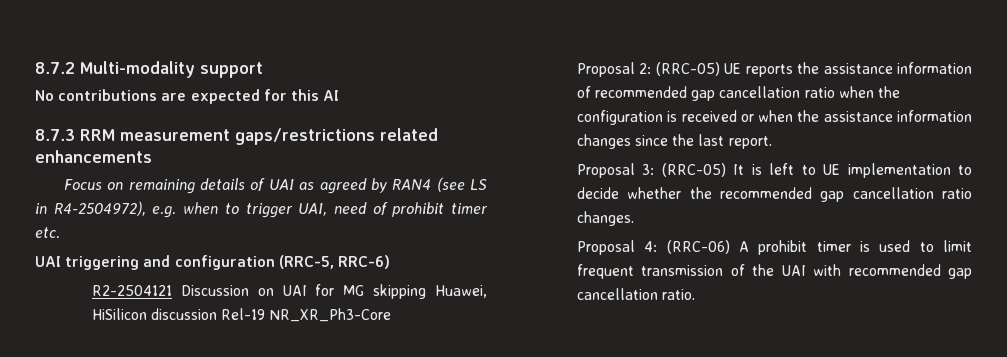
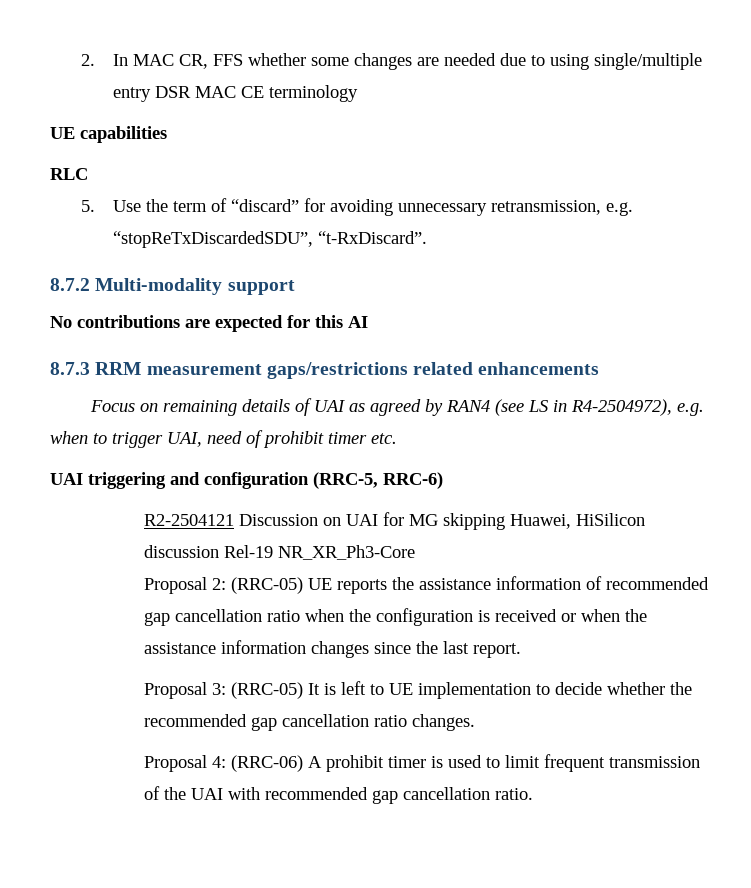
+ 2. In MAC CR, FFS whether some changes are needed due to using single/multiple entry DSR MAC CE terminology
+ UE capabilities
+ RLC
+ 5. Use the term of “discard” for avoiding unnecessary retransmission, e.g. “stopReTxDiscardedSDU”, “t-RxDiscard”.

